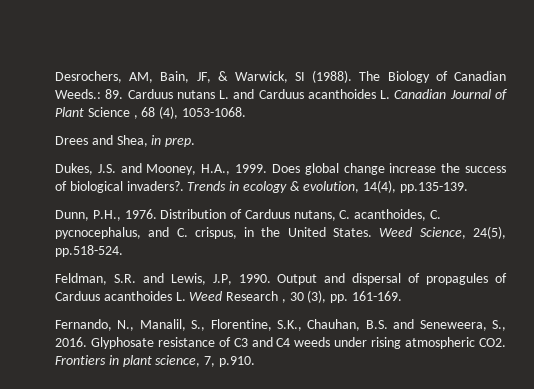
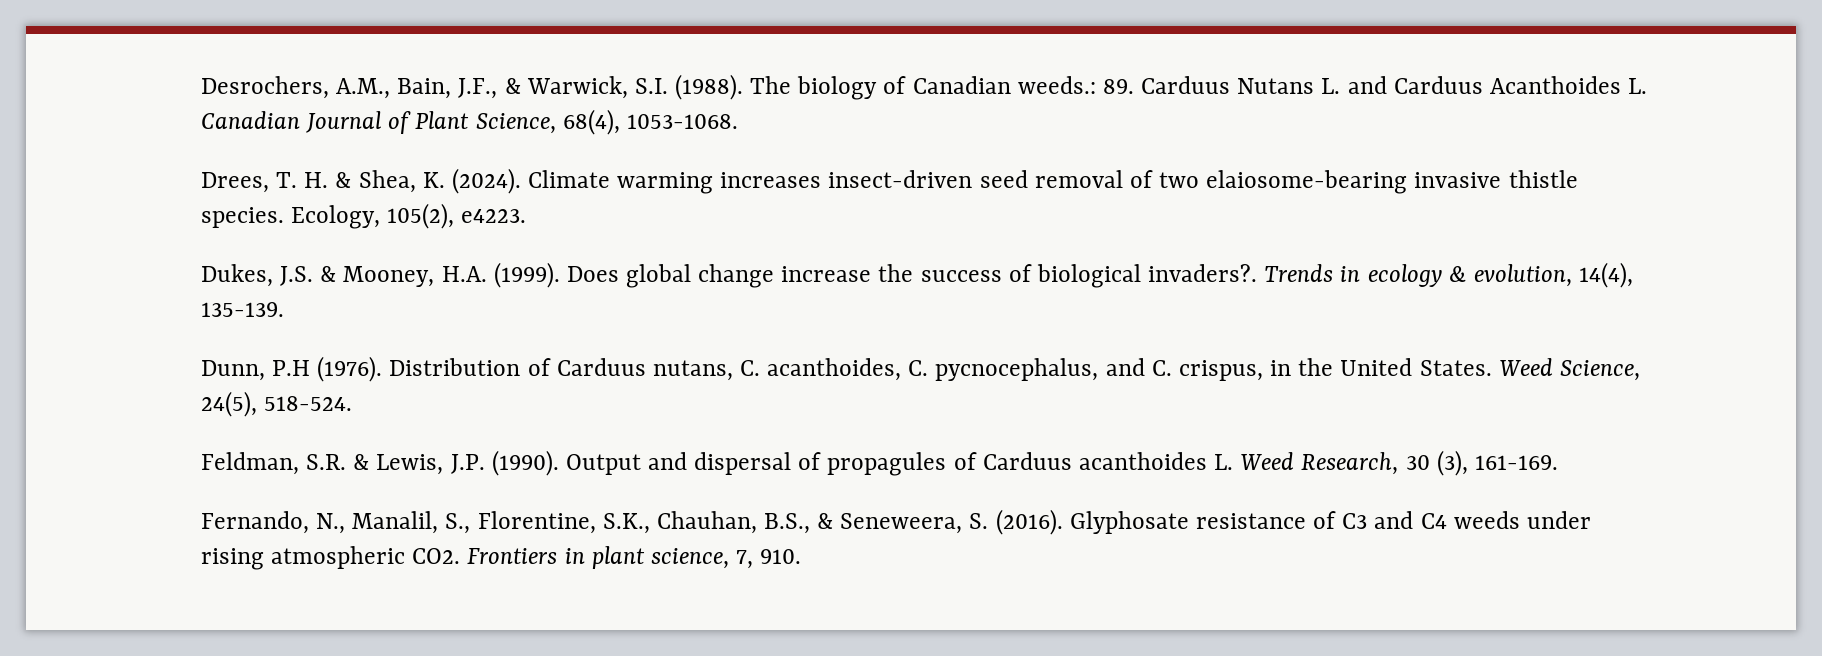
- Desrochers, AM, Bain, JF, & Warwick, SI (1988).
+ Desrochers, A.M., Bain, J.F., & Warwick, S.I. (1988).
- The Biology of Canadian Weeds.: 89. Carduus nutans L. and Carduus acanthoides L. Canadian Journal of Plant Science , 68 (4), 1053-1068.
- Drees and Shea, in prep.
- Dukes, J.S. and Mooney, H.A., 1999.
+ The biology of Canadian weeds.: 89. Carduus Nutans L. and Carduus Acanthoides L. Canadian Journal of Plant Science, 68(4), 1053-1068.
+ Drees, T. H. & Shea, K. (2024). Climate warming increases insect‐driven seed removal of two elaiosome‐bearing invasive thistle species. Ecology, 105(2), e4223.
+ Dukes, J.S. & Mooney, H.A. (1999).
- Trends in ecology & evolution, 14(4), pp.135-139.
+ Trends in ecology & evolution, 14(4), 135-139.
- Dunn, P.H., 1976.
+ Dunn, P.H (1976).
- Weed Science, 24(5), pp.518-524.
+ Weed Science, 24(5), 518-524.
- Feldman, S.R. and Lewis, J.P, 1990.
+ Feldman, S.R. & Lewis, J.P. (1990).
- Output and dispersal of propagules of Carduus acanthoides L. Weed Research , 30 (3), pp. 161-169.
+ Output and dispersal of propagules of Carduus acanthoides L. Weed Research, 30 (3), 161-169.
- Fernando, N., Manalil, S., Florentine, S.K., Chauhan, B.S. and Seneweera, S., 2016.
+ Fernando, N., Manalil, S., Florentine, S.K., Chauhan, B.S., & Seneweera, S. (2016).
- Glyphosate resistance of C3 and C4 weeds under rising atmospheric CO2. Frontiers in plant science, 7, p.910.
+ Glyphosate resistance of C3 and C4 weeds under rising atmospheric CO2. Frontiers in plant science, 7, 910.

